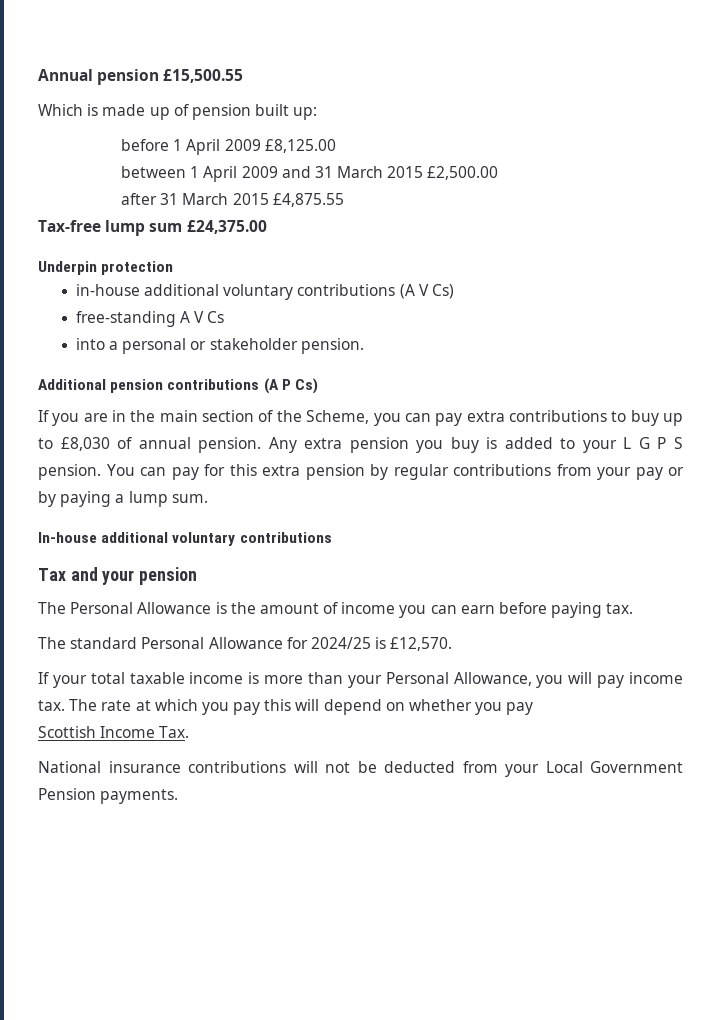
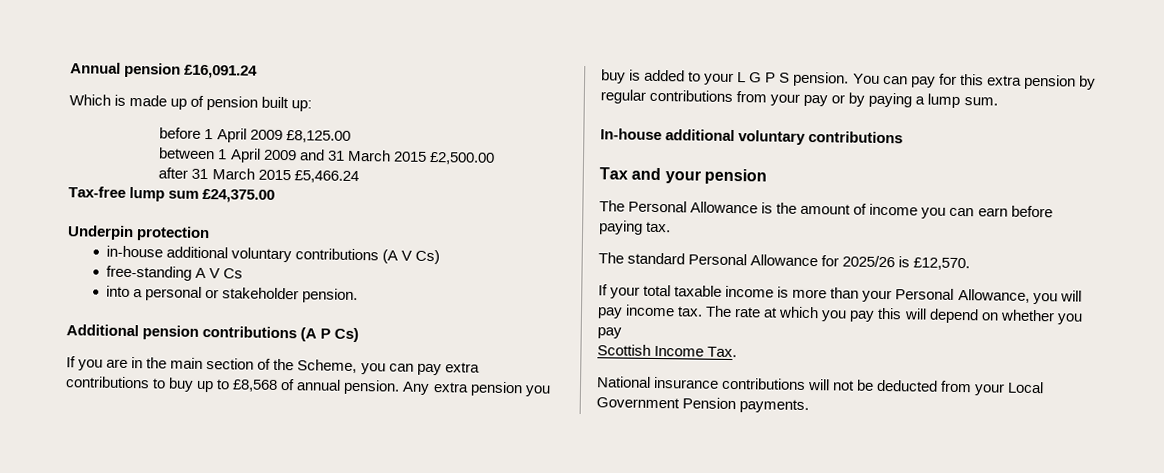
- Annual pension £15,500.55
+ Annual pension £16,091.24
- after 31 March 2015 £4,875.55
+ after 31 March 2015 £5,466.24
- If you are in the main section of the Scheme, you can pay extra contributions to buy up to £8,030 of annual pension.
+ If you are in the main section of the Scheme, you can pay extra contributions to buy up to £8,568 of annual pension.
- The standard Personal Allowance for 2024/25 is £12,570.
+ The standard Personal Allowance for 2025/26 is £12,570.

